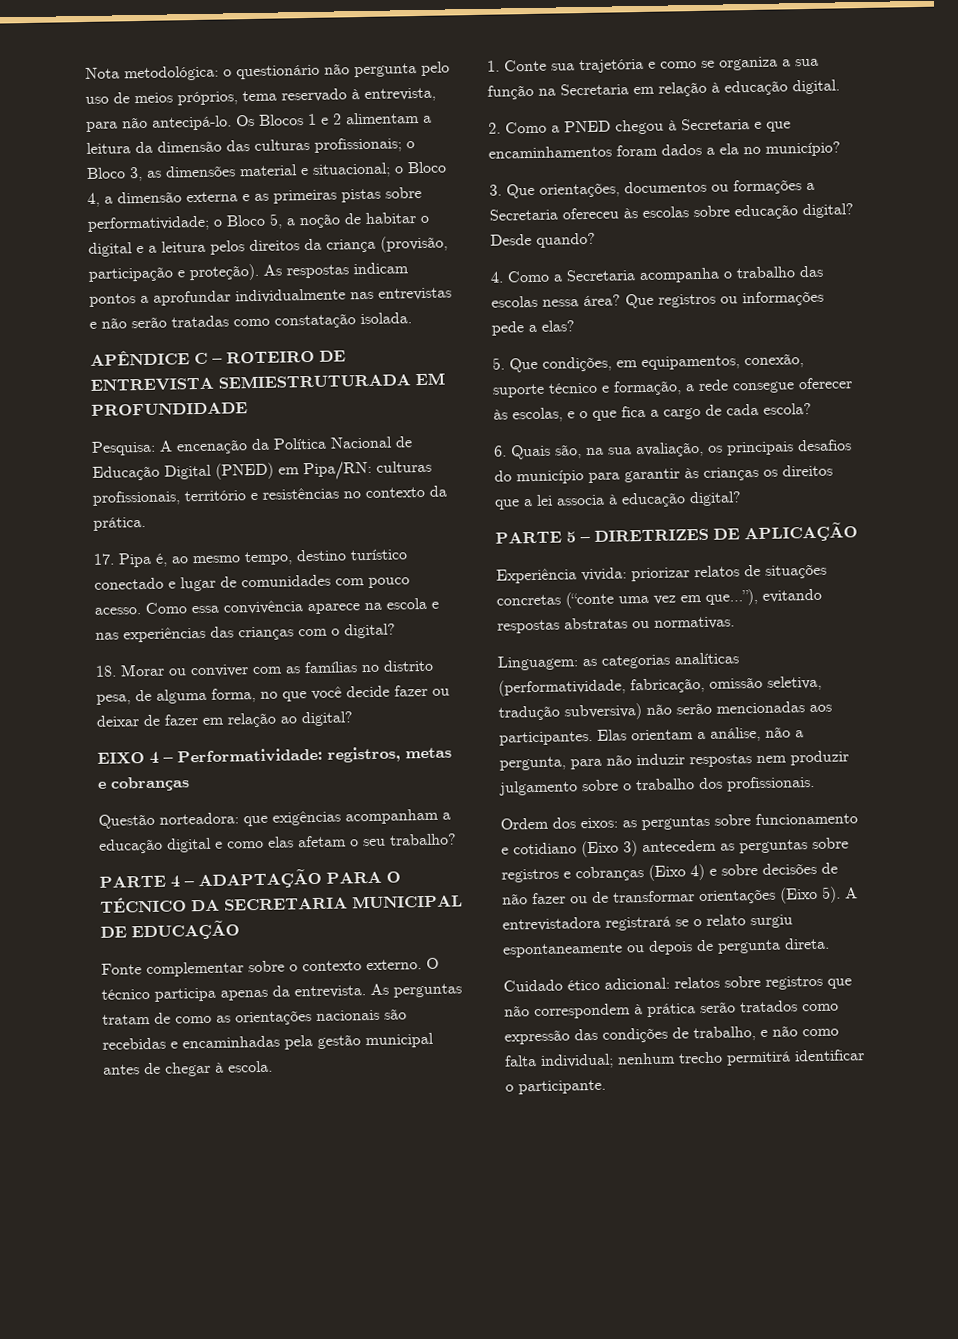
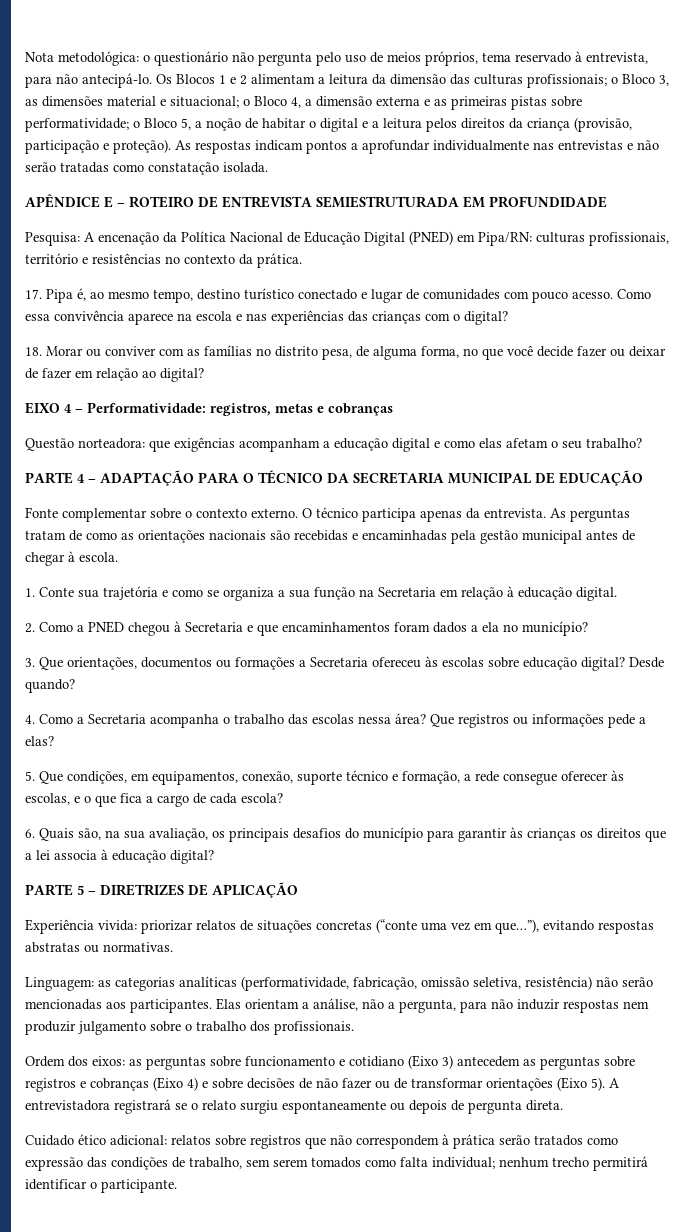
- APÊNDICE C – ROTEIRO DE ENTREVISTA SEMIESTRUTURADA EM PROFUNDIDADE
+ APÊNDICE E – ROTEIRO DE ENTREVISTA SEMIESTRUTURADA EM PROFUNDIDADE
- Linguagem: as categorias analíticas (performatividade, fabricação, omissão seletiva, tradução subversiva) não serão mencionadas aos participantes.
+ Linguagem: as categorias analíticas (performatividade, fabricação, omissão seletiva, resistência) não serão mencionadas aos participantes.
- Cuidado ético adicional: relatos sobre registros que não correspondem à prática serão tratados como expressão das condições de trabalho, e não como falta individual; nenhum trecho permitirá identificar o participante.
+ Cuidado ético adicional: relatos sobre registros que não correspondem à prática serão tratados como expressão das condições de trabalho, sem serem tomados como falta individual; nenhum trecho permitirá identificar o participante.

